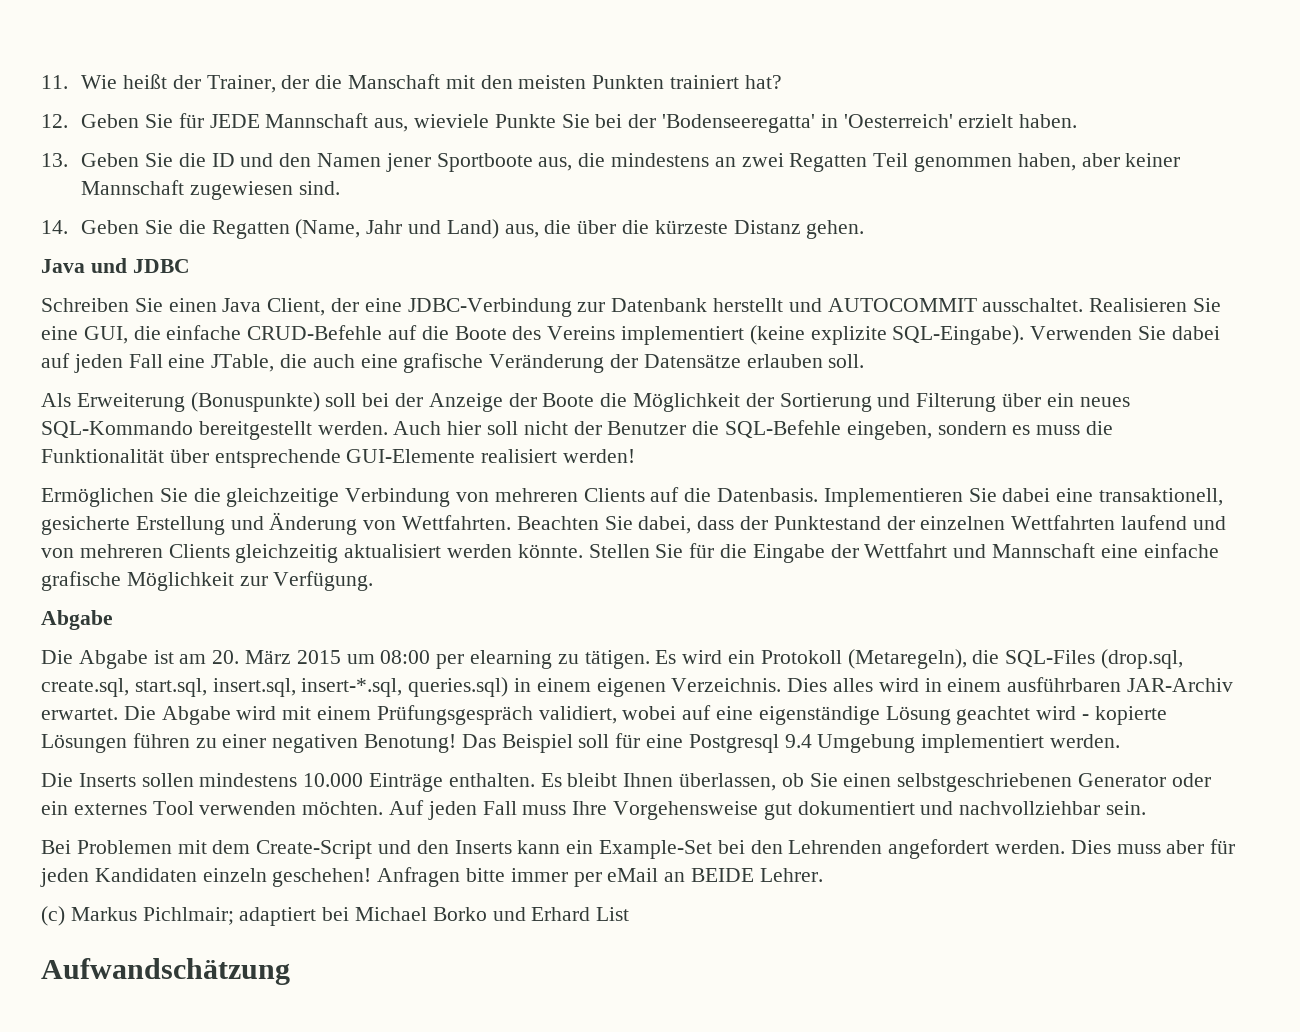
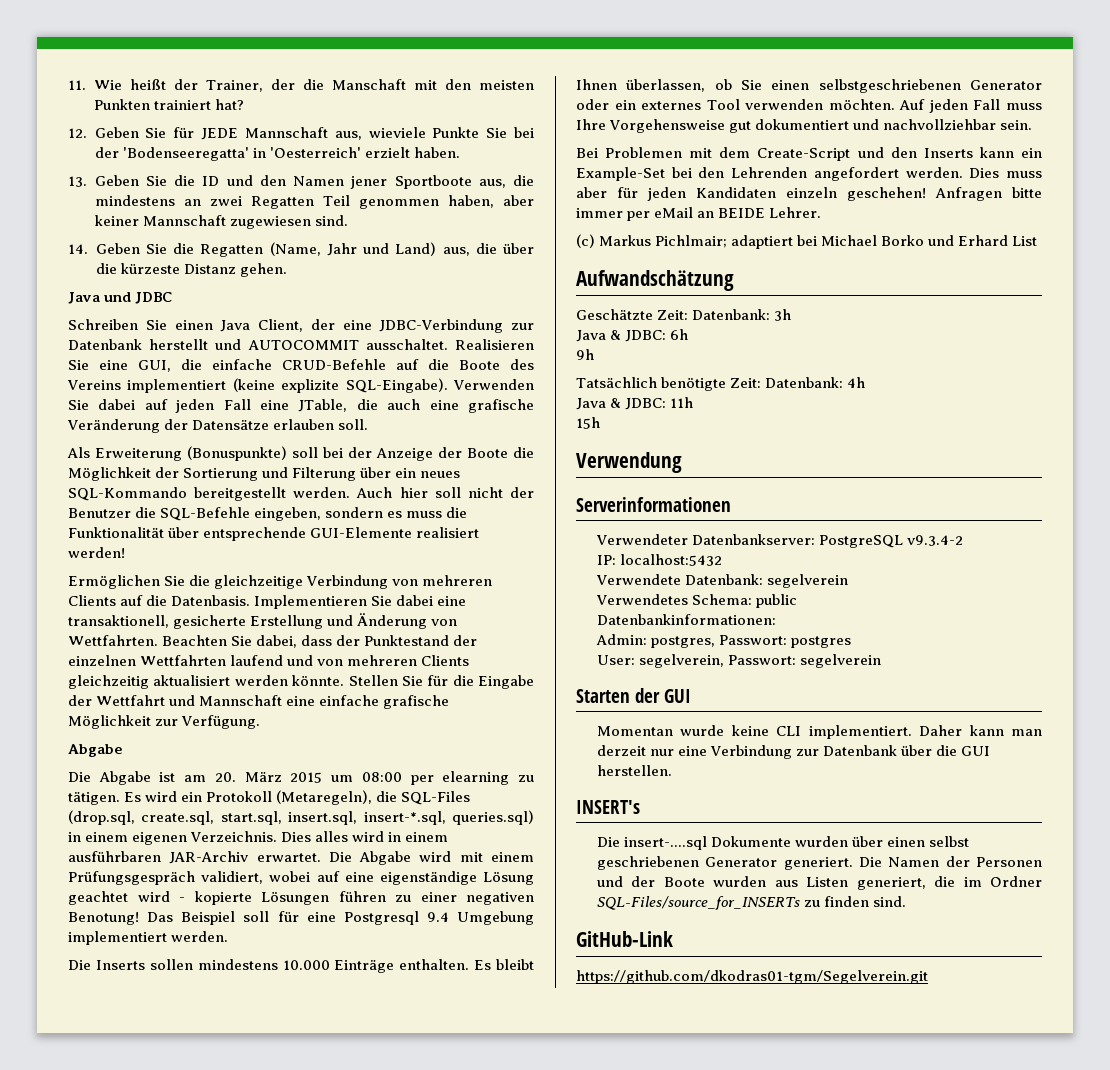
+ Geschätzte Zeit: Datenbank: 3h
+ Java & JDBC: 6h
+ 9h
+ Tatsächlich benötigte Zeit: Datenbank: 4h
+ Java & JDBC: 11h
+ 15h
+ Verwendung
+ Serverinformationen
+ Verwendeter Datenbankserver: PostgreSQL v9.3.4-2
+ IP: localhost:5432
+ Verwendete Datenbank: segelverein
+ Verwendetes Schema: public
+ Datenbankinformationen:
+ Admin: postgres, Passwort: postgres
+ User: segelverein, Passwort: segelverein
+ Starten der GUI
+ Momentan wurde keine CLI implementiert. Daher kann man derzeit nur eine Verbindung zur Datenbank über die GUI herstellen.
+ INSERT's
+ Die insert-....sql Dokumente wurden über einen selbst geschriebenen Generator generiert. Die Namen der Personen und der Boote wurden aus Listen generiert, die im Ordner SQL-Files/source_for_INSERTs zu finden sind.
+ GitHub-Link
+ https://github.com/dkodras01-tgm/Segelverein.git

